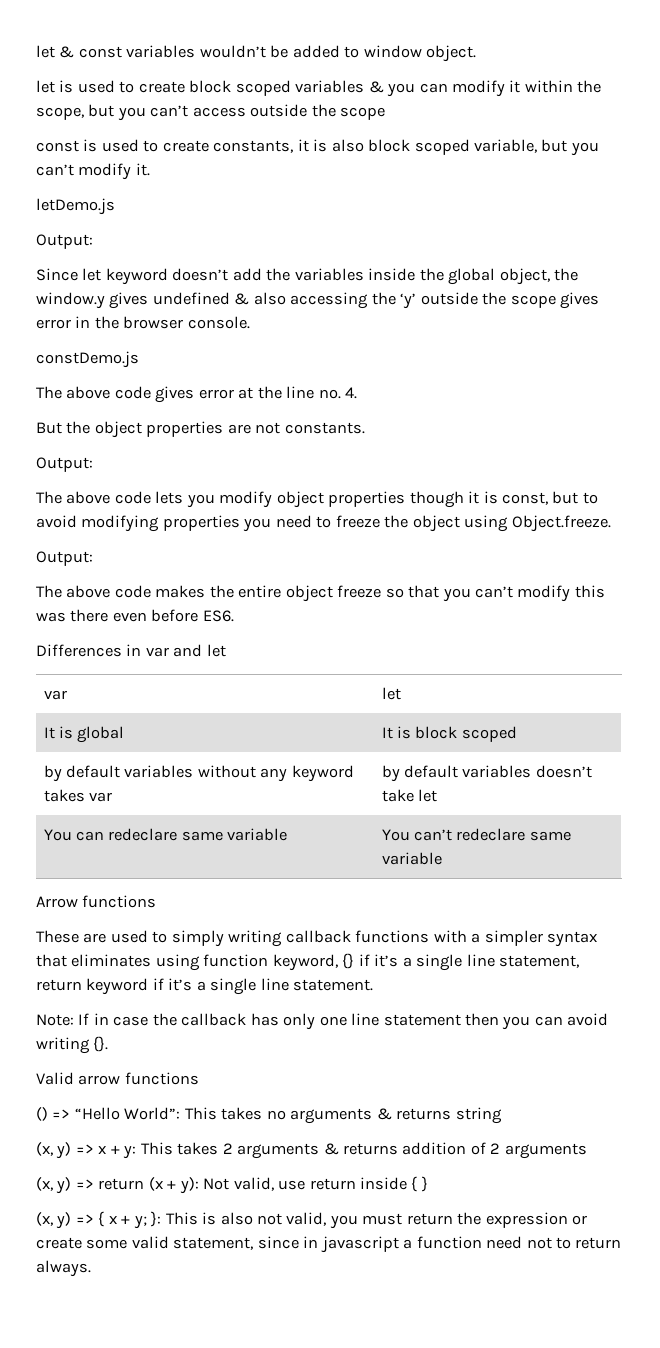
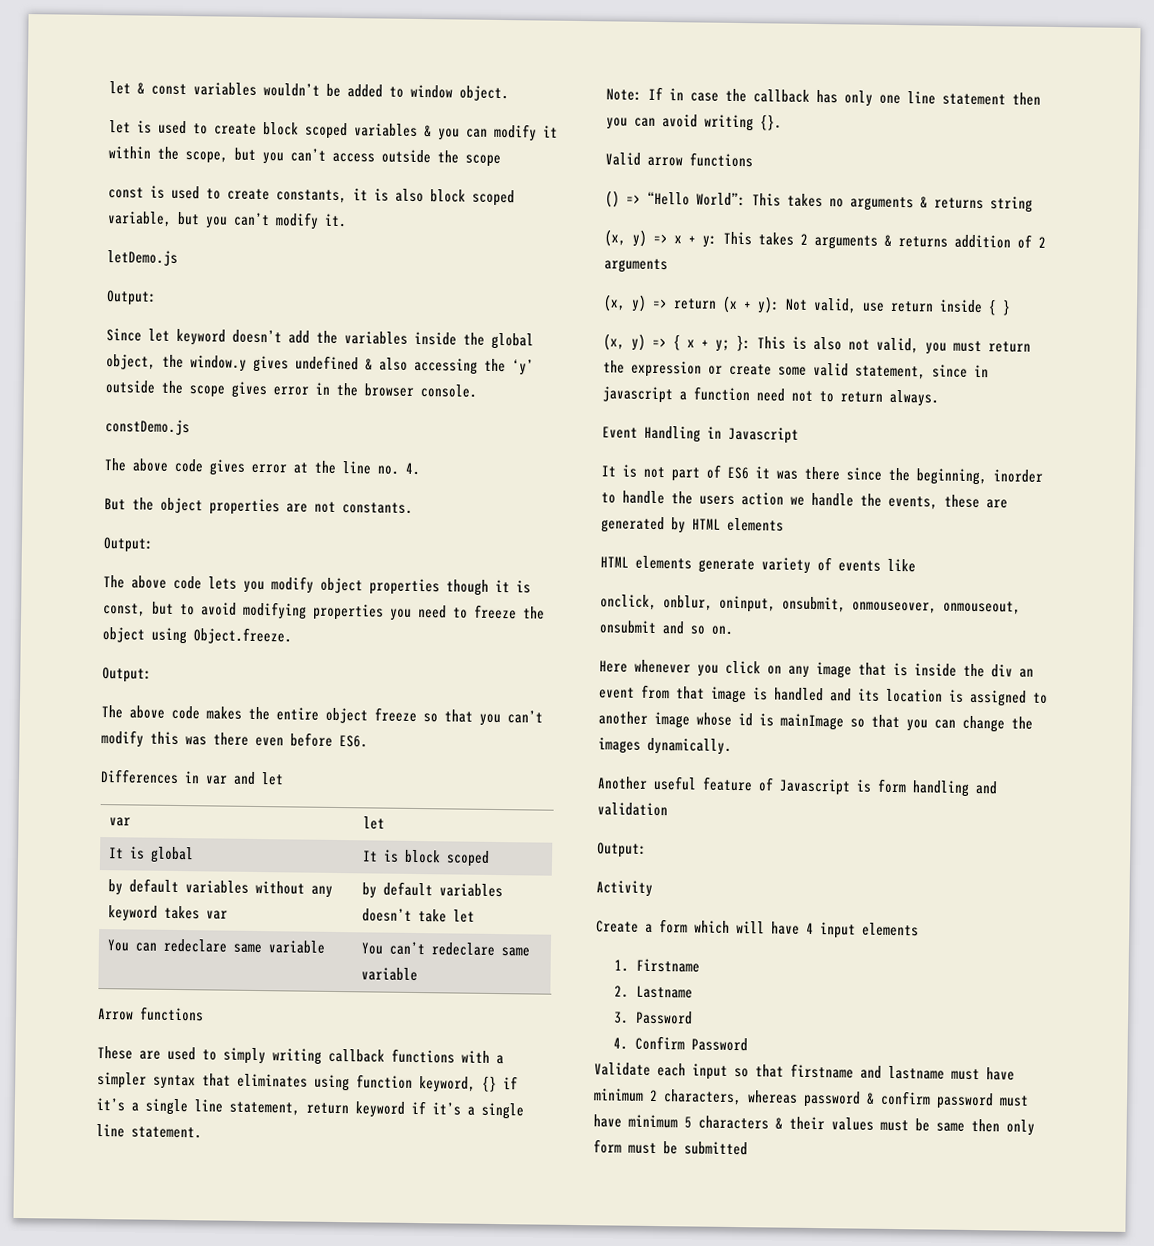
+ Event Handling in Javascript
+ It is not part of ES6 it was there since the beginning, inorder to handle the users action we handle the events, these are generated by HTML elements
+ HTML elements generate variety of events like
+ onclick, onblur, oninput, onsubmit, onmouseover, onmouseout, onsubmit and so on.
+ Here whenever you click on any image that is inside the div an event from that image is handled and its location is assigned to another image whose id is mainImage so that you can change the images dynamically.
+ Another useful feature of Javascript is form handling and validation
+ Output:
+ Activity
+ Create a form which will have 4 input elements
+ 1. Firstname
+ 2. Lastname
+ 3. Password
+ 4. Confirm Password
+ Validate each input so that firstname and lastname must have minimum 2 characters, whereas password & confirm password must have minimum 5 characters & their values must be same then only form must be submitted

